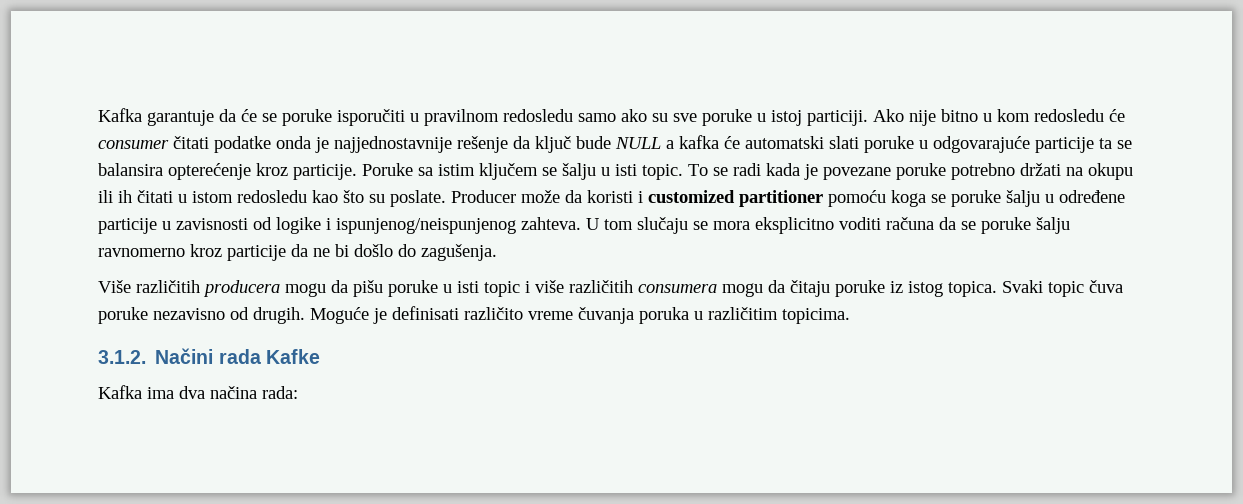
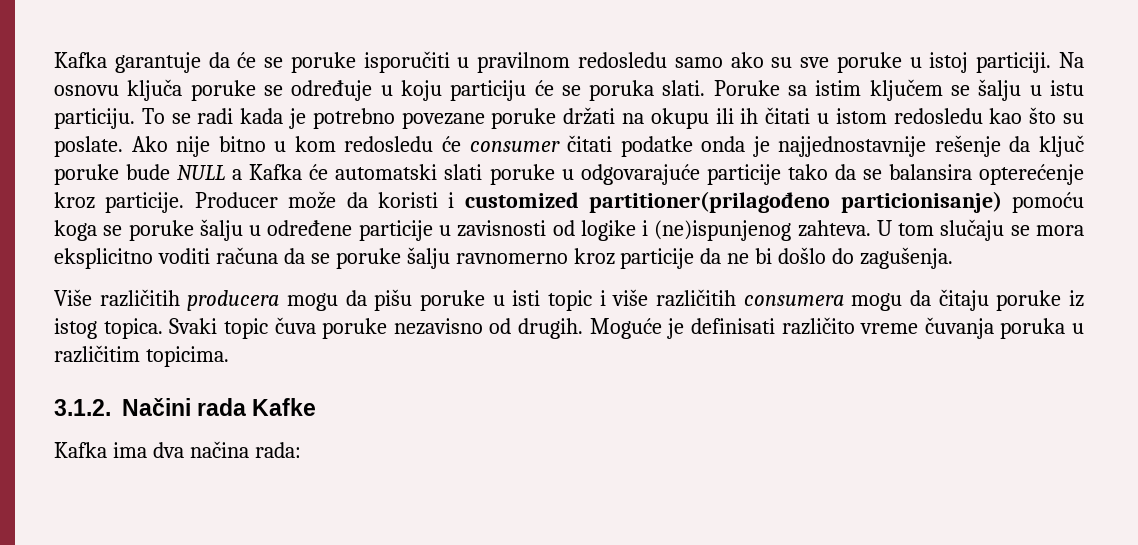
+ Na osnovu ključa poruke se određuje u koju particiju će se poruka slati. Poruke sa istim ključem se šalju u istu particiju. To se radi kada je potrebno povezane poruke držati na okupu ili ih čitati u istom redosledu kao što su poslate.
- Ako nije bitno u kom redosledu će consumer čitati podatke onda je najjednostavnije rešenje da ključ bude NULL a kafka će automatski slati poruke u odgovarajuće particije ta se balansira opterećenje kroz particije.
+ Ako nije bitno u kom redosledu će consumer čitati podatke onda je najjednostavnije rešenje da ključ poruke bude NULL a Kafka će automatski slati poruke u odgovarajuće particije tako da se balansira opterećenje kroz particije.
- Poruke sa istim ključem se šalju u isti topic. To se radi kada je povezane poruke potrebno držati na okupu ili ih čitati u istom redosledu kao što su poslate.
- Producer može da koristi i customized partitioner pomoću koga se poruke šalju u određene particije u zavisnosti od logike i ispunjenog/neispunjenog zahteva.
+ Producer može da koristi i customized partitioner(prilagođeno particionisanje) pomoću koga se poruke šalju u određene particije u zavisnosti od logike i (ne)ispunjenog zahteva.

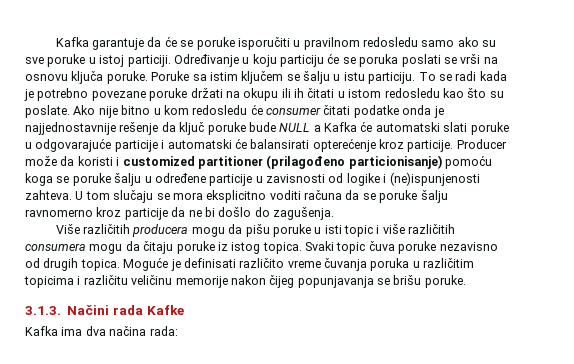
- Na osnovu ključa poruke se određuje u koju particiju će se poruka slati.
+ Određivanje u koju particiju će se poruka poslati se vrši na osnovu ključa poruke.
- Ako nije bitno u kom redosledu će consumer čitati podatke onda je najjednostavnije rešenje da ključ poruke bude NULL a Kafka će automatski slati poruke u odgovarajuće particije tako da se balansira opterećenje kroz particije.
+ Ako nije bitno u kom redosledu će consumer čitati podatke onda je najjednostavnije rešenje da ključ poruke bude NULL a Kafka će automatski slati poruke u odgovarajuće particije i automatski će balansirati opterećenje kroz particije.
- Producer može da koristi i customized partitioner(prilagođeno particionisanje) pomoću koga se poruke šalju u određene particije u zavisnosti od logike i (ne)ispunjenog zahteva.
+ Producer može da koristi i customized partitioner (prilagođeno particionisanje) pomoću koga se poruke šalju u određene particije u zavisnosti od logike i (ne)ispunjenosti zahteva.
- Svaki topic čuva poruke nezavisno od drugih.
+ Svaki topic čuva poruke nezavisno od drugih topica.
- Moguće je definisati različito vreme čuvanja poruka u različitim topicima.
- 3.1.2. Načini rada Kafke
+ Moguće je definisati različito vreme čuvanja poruka u različitim topicima i različitu veličinu memorije nakon čijeg popunjavanja se brišu poruke.
+ 3.1.3. Načini rada Kafke

